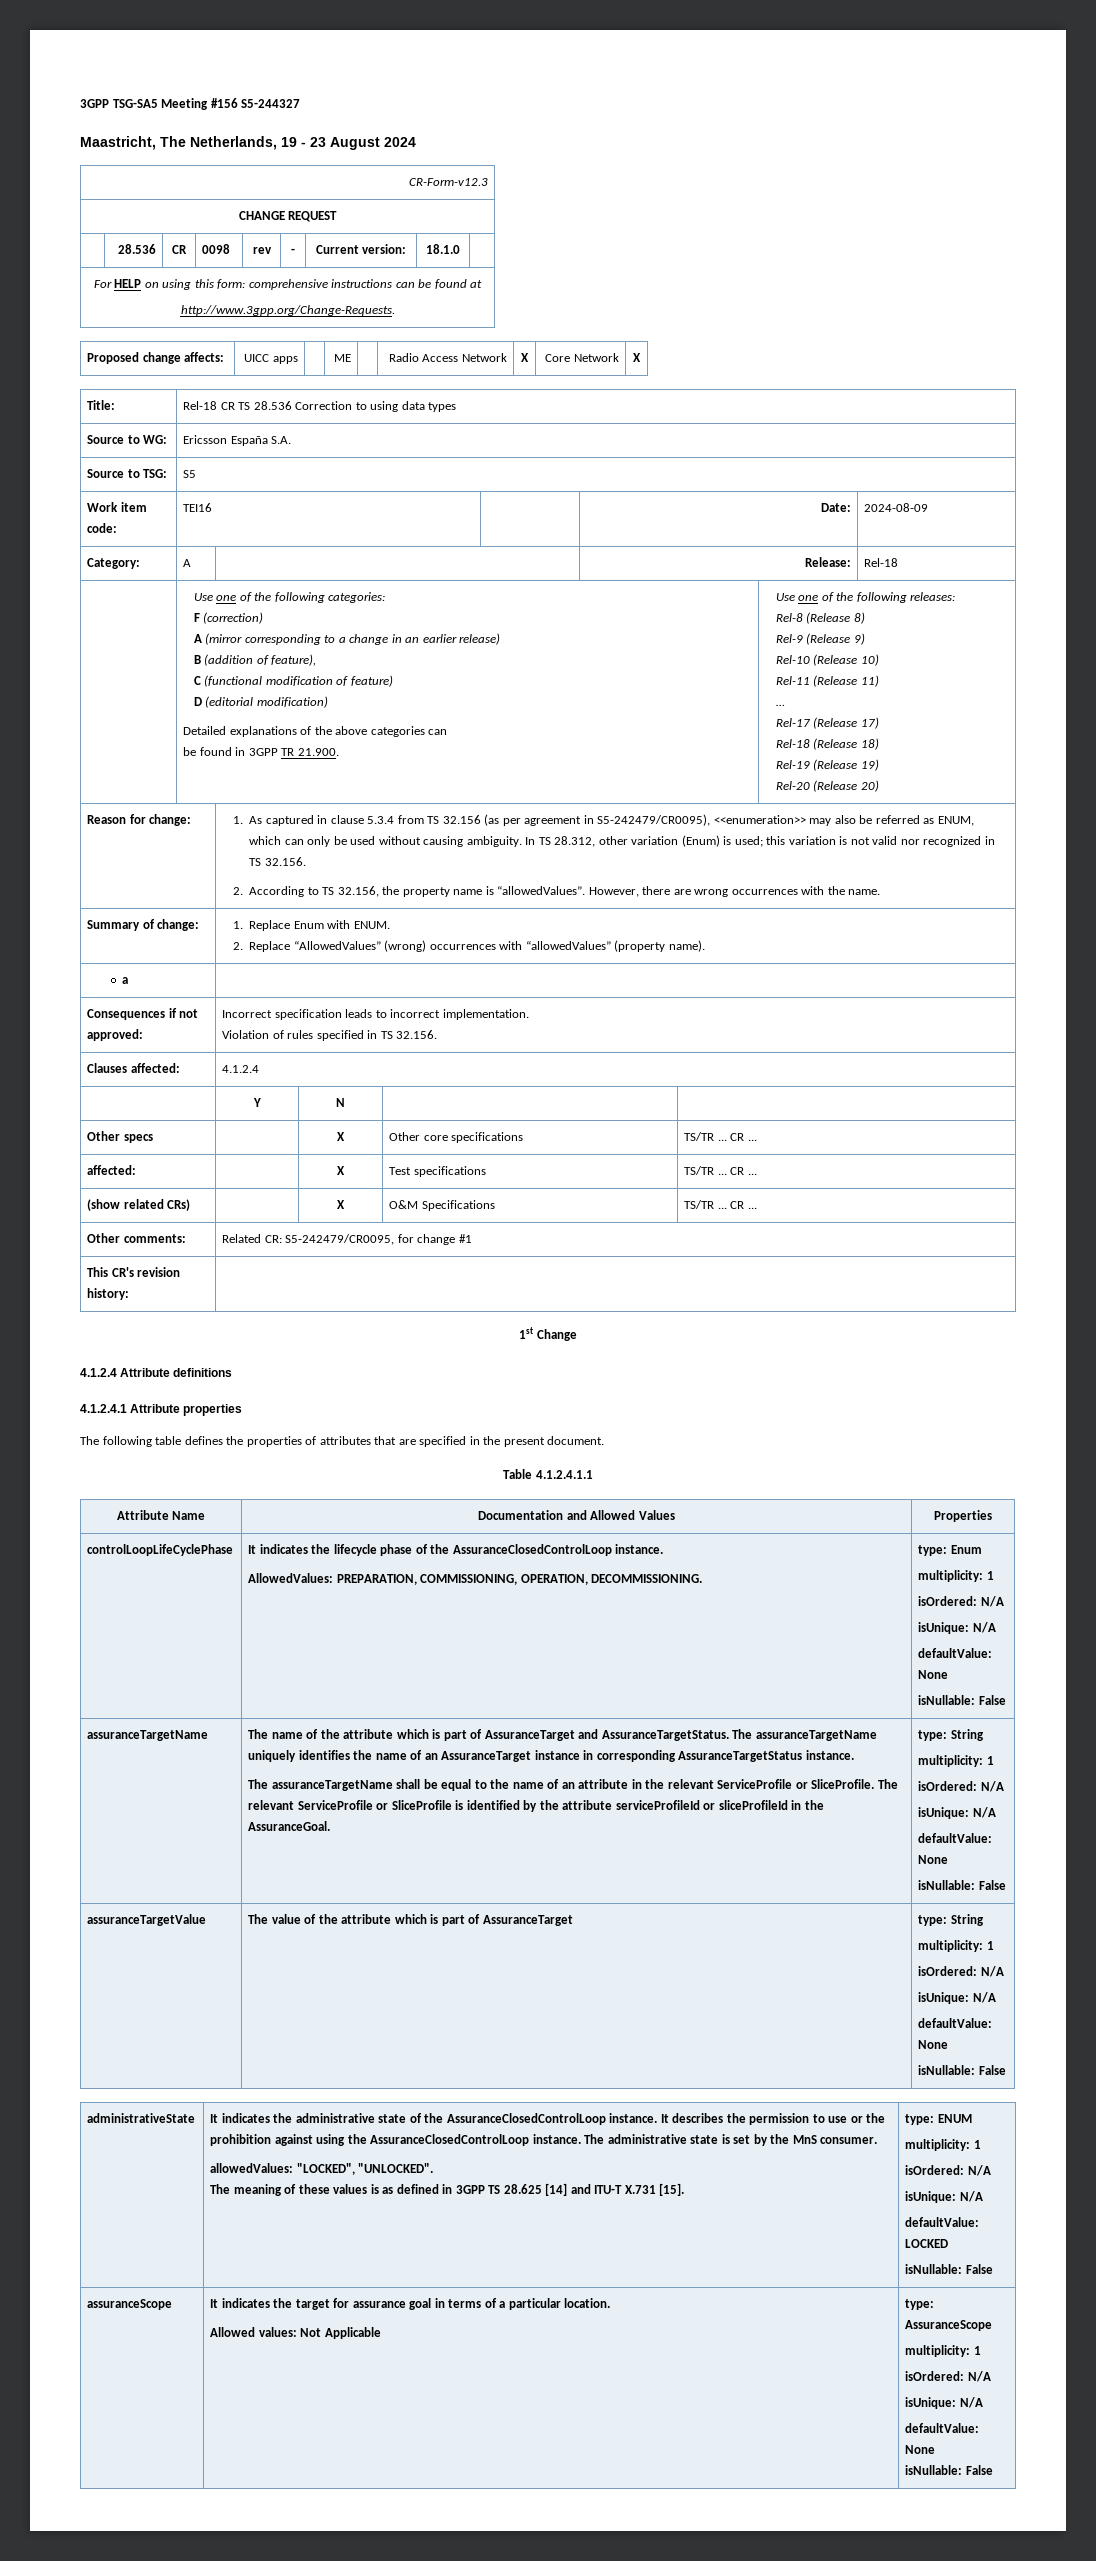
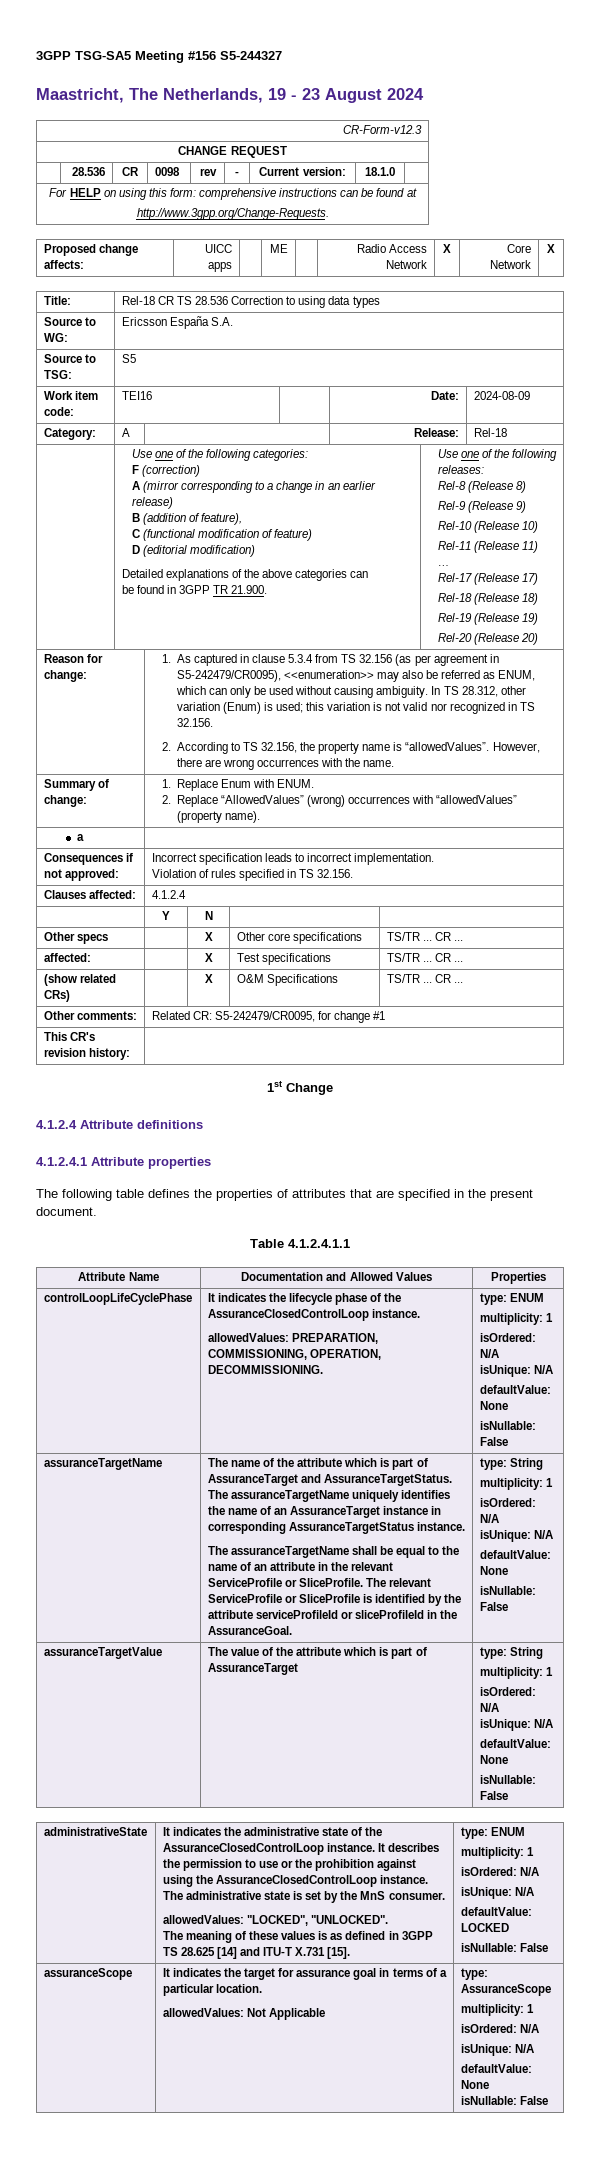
  controlLoopLifeCyclePhase | It indicates the lifecycle phase of the AssuranceClosedControlLoop instance.
- AllowedValues: PREPARATION, COMMISSIONING, OPERATION, DECOMMISSIONING. | type: Enum
+ allowedValues: PREPARATION, COMMISSIONING, OPERATION, DECOMMISSIONING. | type: ENUM
  assuranceScope | It indicates the target for assurance goal in terms of a particular location.
- Allowed values: Not Applicable | type: AssuranceScope
+ allowedValues: Not Applicable | type: AssuranceScope

